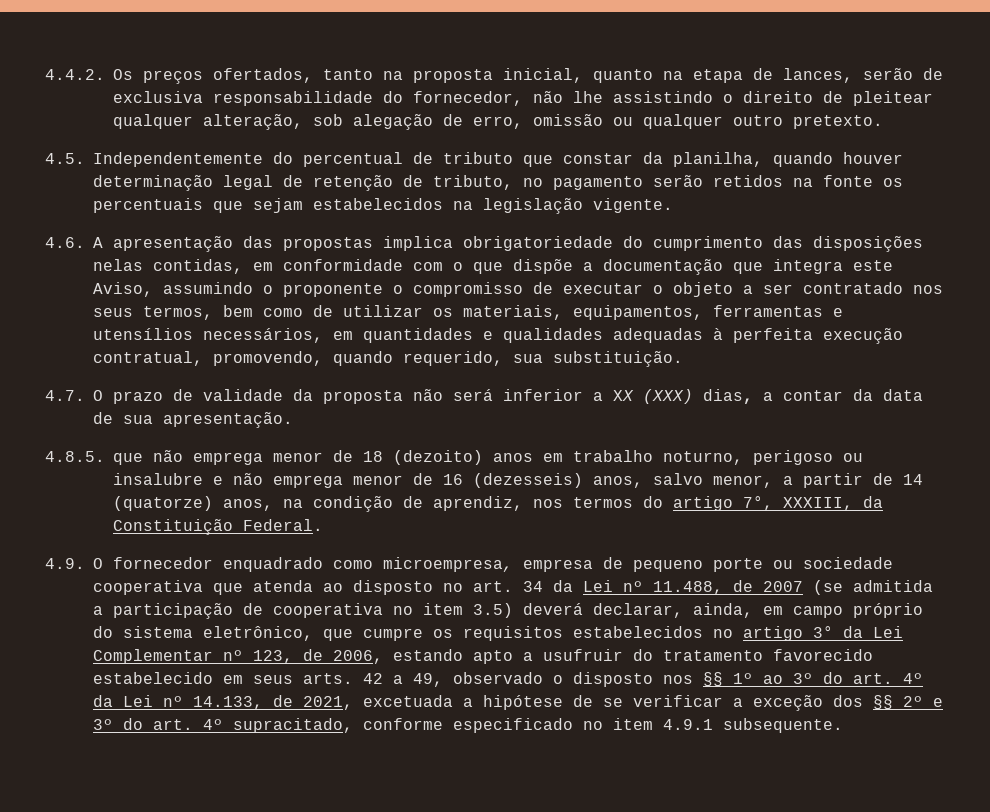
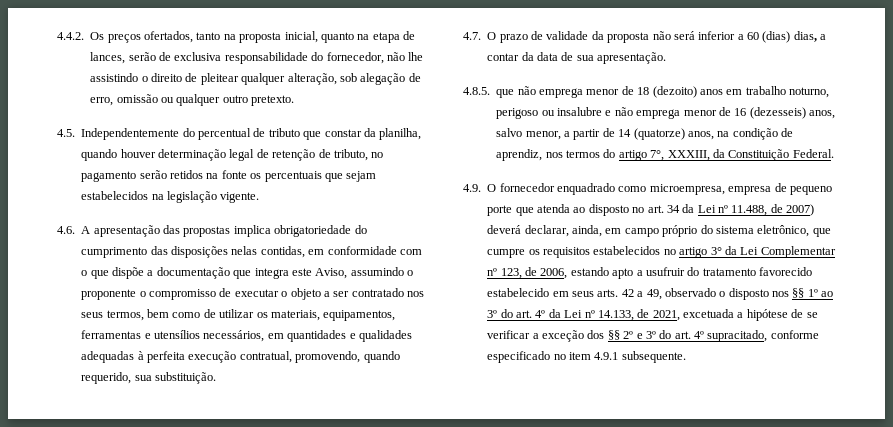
- 4.7. O prazo de validade da proposta não será inferior a XX (XXX) dias, a contar da data de sua apresentação.
+ 4.7. O prazo de validade da proposta não será inferior a 60 (dias) dias, a contar da data de sua apresentação.
- 4.9. O fornecedor enquadrado como microempresa, empresa de pequeno porte ou sociedade cooperativa que atenda ao disposto no art. 34 da Lei nº 11.488, de 2007 (se admitida a participação de cooperativa no item 3.5) deverá declarar, ainda, em campo próprio do sistema eletrônico, que cumpre os requisitos estabelecidos no artigo 3° da Lei Complementar nº 123, de 2006, estando apto a usufruir do tratamento favorecido estabelecido em seus arts. 42 a 49, observado o disposto nos §§ 1º ao 3º do art. 4º da Lei nº 14.133, de 2021, excetuada a hipótese de se verificar a exceção dos §§ 2º e 3º do art. 4º supracitado, conforme especificado no item 4.9.1 subsequente.
+ 4.9. O fornecedor enquadrado como microempresa, empresa de pequeno porte que atenda ao disposto no art. 34 da Lei nº 11.488, de 2007) deverá declarar, ainda, em campo próprio do sistema eletrônico, que cumpre os requisitos estabelecidos no artigo 3° da Lei Complementar nº 123, de 2006, estando apto a usufruir do tratamento favorecido estabelecido em seus arts. 42 a 49, observado o disposto nos §§ 1º ao 3º do art. 4º da Lei nº 14.133, de 2021, excetuada a hipótese de se verificar a exceção dos §§ 2º e 3º do art. 4º supracitado, conforme especificado no item 4.9.1 subsequente.

